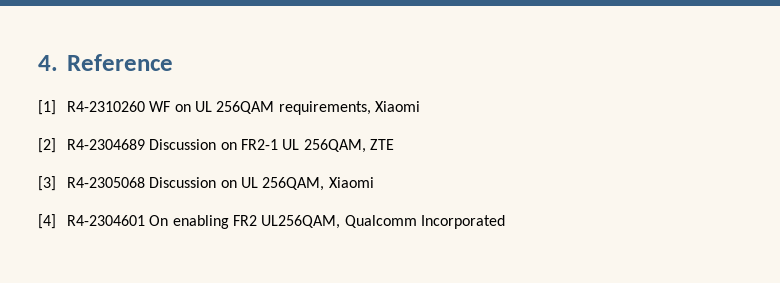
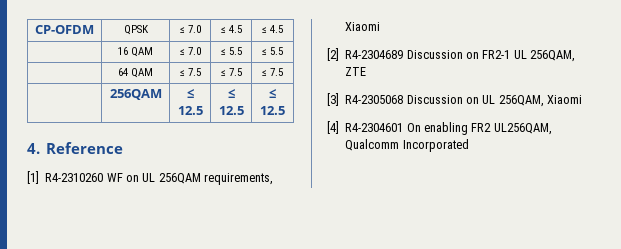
+ CP-OFDM | QPSK | ≤ 7.0 | ≤ 4.5 | ≤ 4.5
+ | 16 QAM | ≤ 7.0 | ≤ 5.5 | ≤ 5.5
+ | 64 QAM | ≤ 7.5 | ≤ 7.5 | ≤ 7.5
+ | 256QAM | ≤ 12.5 | ≤ 12.5 | ≤ 12.5

